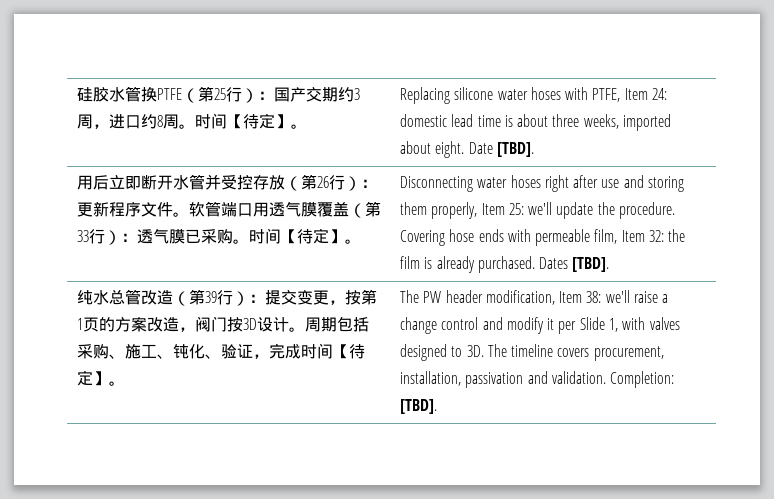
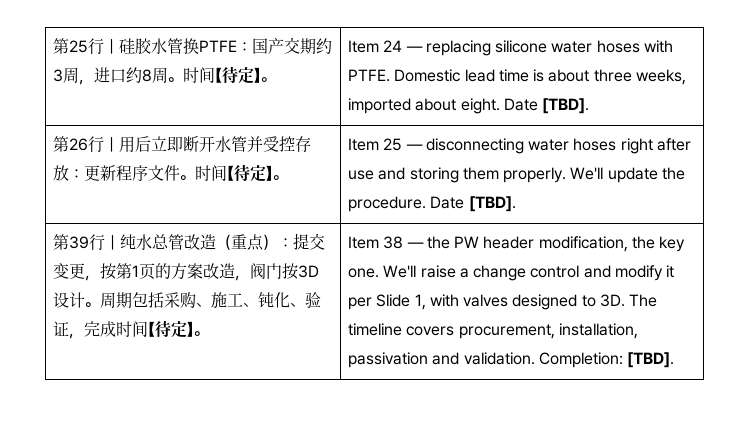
- 硅胶水管换PTFE（第25行）：国产交期约3周，进口约8周。时间【待定】。 | Replacing silicone water hoses with PTFE, Item 24: domestic lead time is about three weeks, imported about eight. Date [TBD].
+ 第25行｜硅胶水管换PTFE：国产交期约3周，进口约8周。时间【待定】。 | Item 24 — replacing silicone water hoses with PTFE. Domestic lead time is about three weeks, imported about eight. Date [TBD].
- 用后立即断开水管并受控存放（第26行）：更新程序文件。
+ 第26行｜用后立即断开水管并受控存放：更新程序文件。
- 软管端口用透气膜覆盖（第33行）：透气膜已采购。时间【待定】。 | Disconnecting water hoses right after use and storing them properly, Item 25: we'll update the procedure. Covering hose ends with permeable film, Item 32: the film is already purchased. Dates [TBD].
- 纯水总管改造（第39行）：提交变更，按第1页的方案改造，阀门按3D设计。
+ 时间【待定】。 | Item 25 — disconnecting water hoses right after use and storing them properly. We'll update the procedure. Date [TBD].
+ 第39行｜纯水总管改造（重点）：提交变更，按第1页的方案改造，阀门按3D设计。
- The PW header modification, Item 38: we'll raise a change control and modify it per Slide 1, with valves designed to 3D.
+ Item 38 — the PW header modification, the key one. We'll raise a change control and modify it per Slide 1, with valves designed to 3D.

